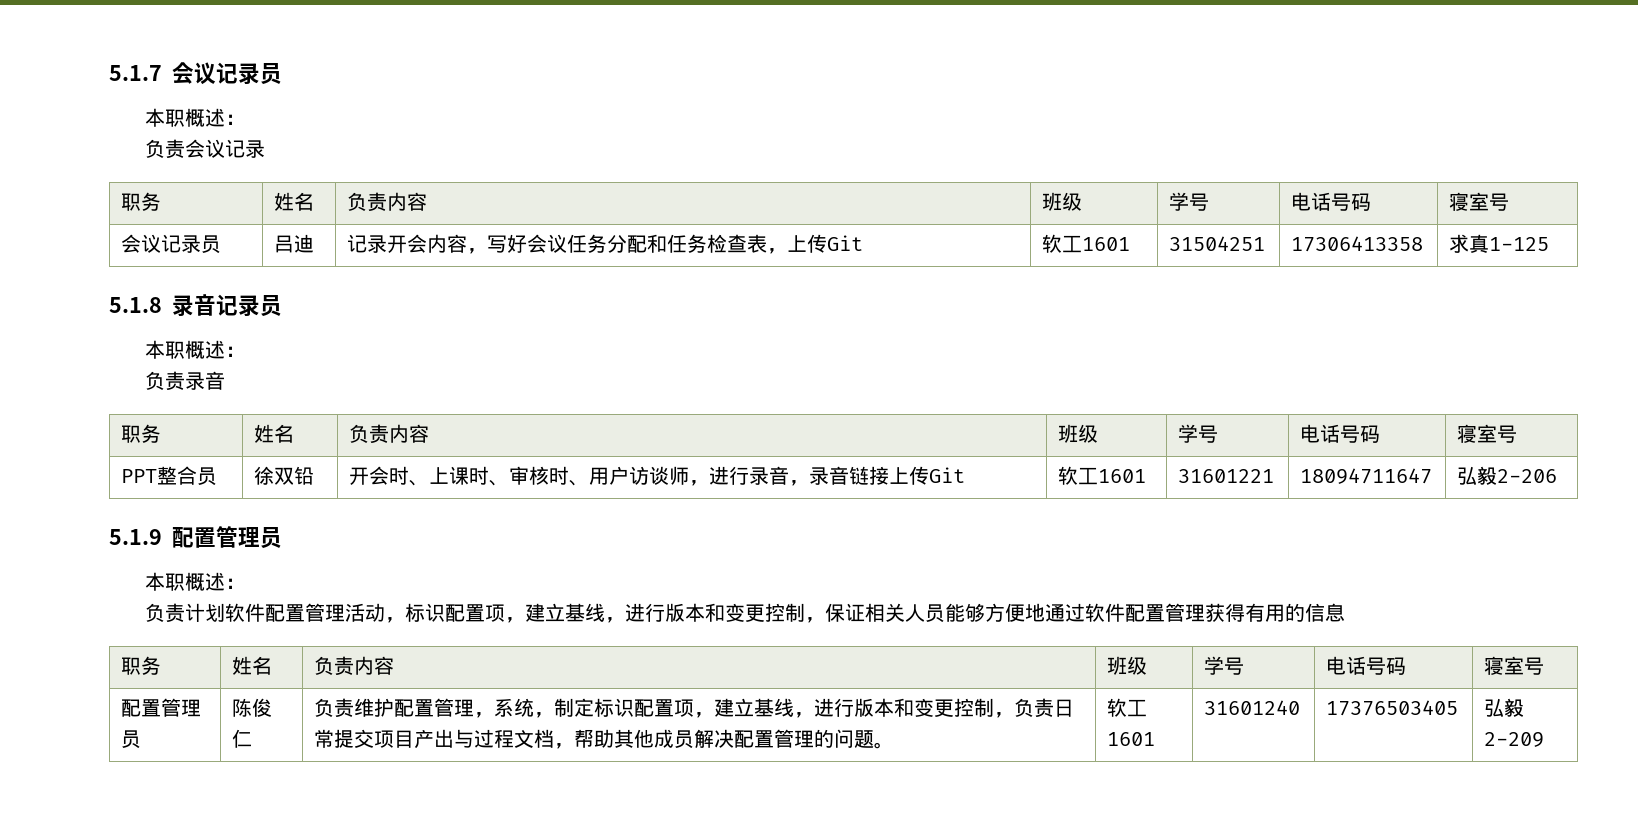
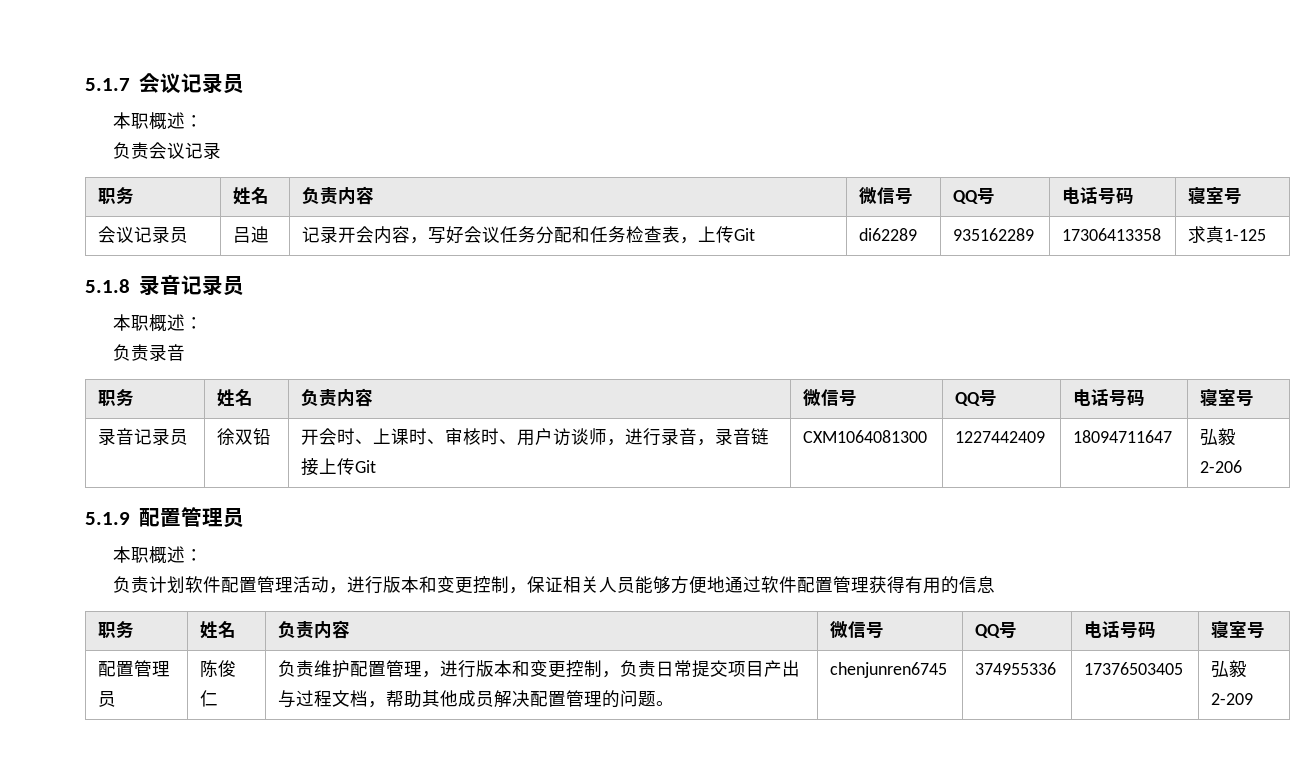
  负责会议记录
- 职务 | 姓名 | 负责内容 | 班级 | 学号 | 电话号码 | 寝室号
+ 职务 | 姓名 | 负责内容 | 微信号 | QQ号 | 电话号码 | 寝室号
- 会议记录员 | 吕迪 | 记录开会内容，写好会议任务分配和任务检查表，上传Git | 软工1601 | 31504251 | 17306413358 | 求真1-125
+ 会议记录员 | 吕迪 | 记录开会内容，写好会议任务分配和任务检查表，上传Git | di62289 | 935162289 | 17306413358 | 求真1-125
  负责录音
- 职务 | 姓名 | 负责内容 | 班级 | 学号 | 电话号码 | 寝室号
- PPT整合员 | 徐双铅 | 开会时、上课时、审核时、用户访谈师，进行录音，录音链接上传Git | 软工1601 | 31601221 | 18094711647 | 弘毅2-206
+ 职务 | 姓名 | 负责内容 | 微信号 | QQ号 | 电话号码 | 寝室号
+ 录音记录员 | 徐双铅 | 开会时、上课时、审核时、用户访谈师，进行录音，录音链接上传Git | CXM1064081300 | 1227442409 | 18094711647 | 弘毅2-206
- 负责计划软件配置管理活动，标识配置项，建立基线，进行版本和变更控制，保证相关人员能够方便地通过软件配置管理获得有用的信息
- 职务 | 姓名 | 负责内容 | 班级 | 学号 | 电话号码 | 寝室号
+ 负责计划软件配置管理活动，进行版本和变更控制，保证相关人员能够方便地通过软件配置管理获得有用的信息
+ 职务 | 姓名 | 负责内容 | 微信号 | QQ号 | 电话号码 | 寝室号
- 负责维护配置管理，系统，制定标识配置项，建立基线，进行版本和变更控制，负责日常提交项目产出与过程文档，帮助其他成员解决配置管理的问题。
+ 负责维护配置管理，进行版本和变更控制，负责日常提交项目产出与过程文档，帮助其他成员解决配置管理的问题。
- 软工1601 | 31601240
+ chenjunren6745 | 374955336

